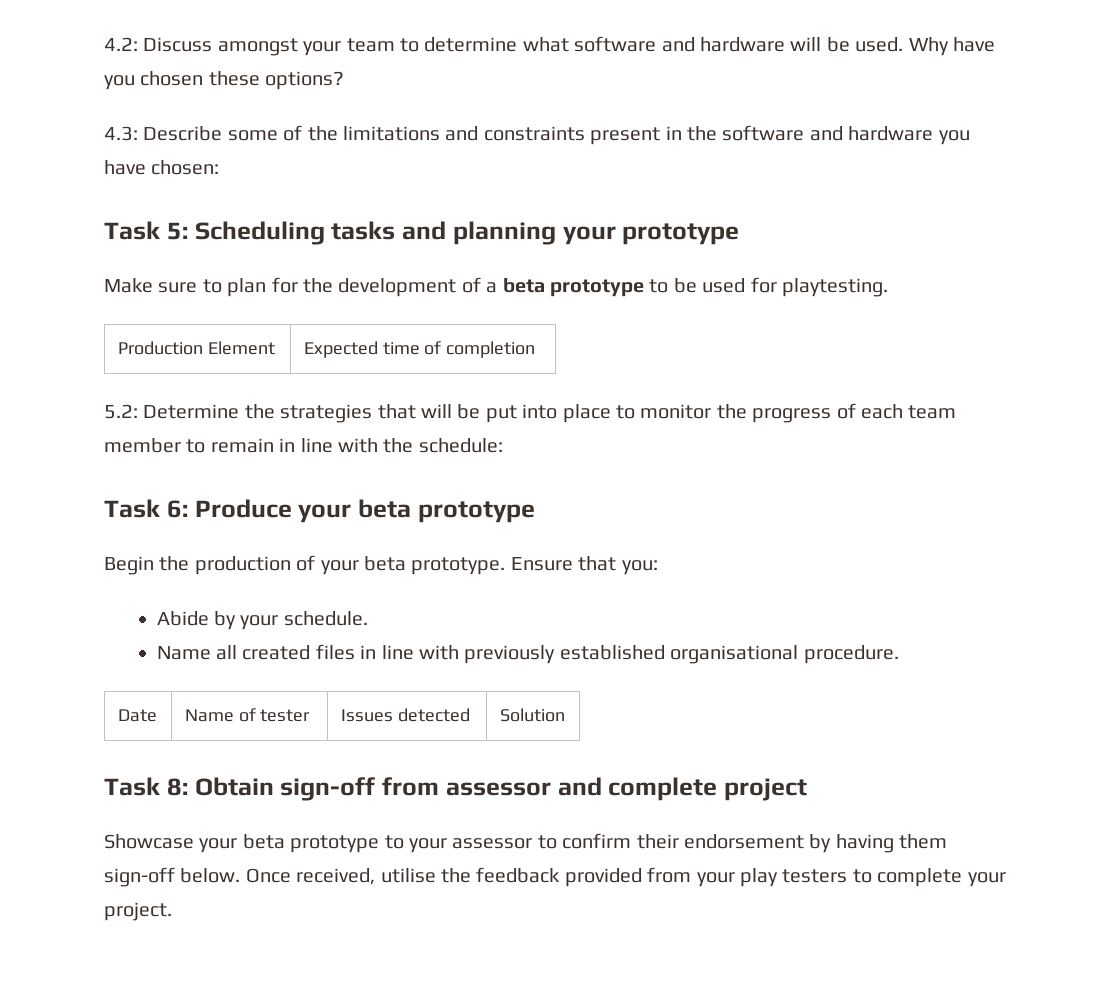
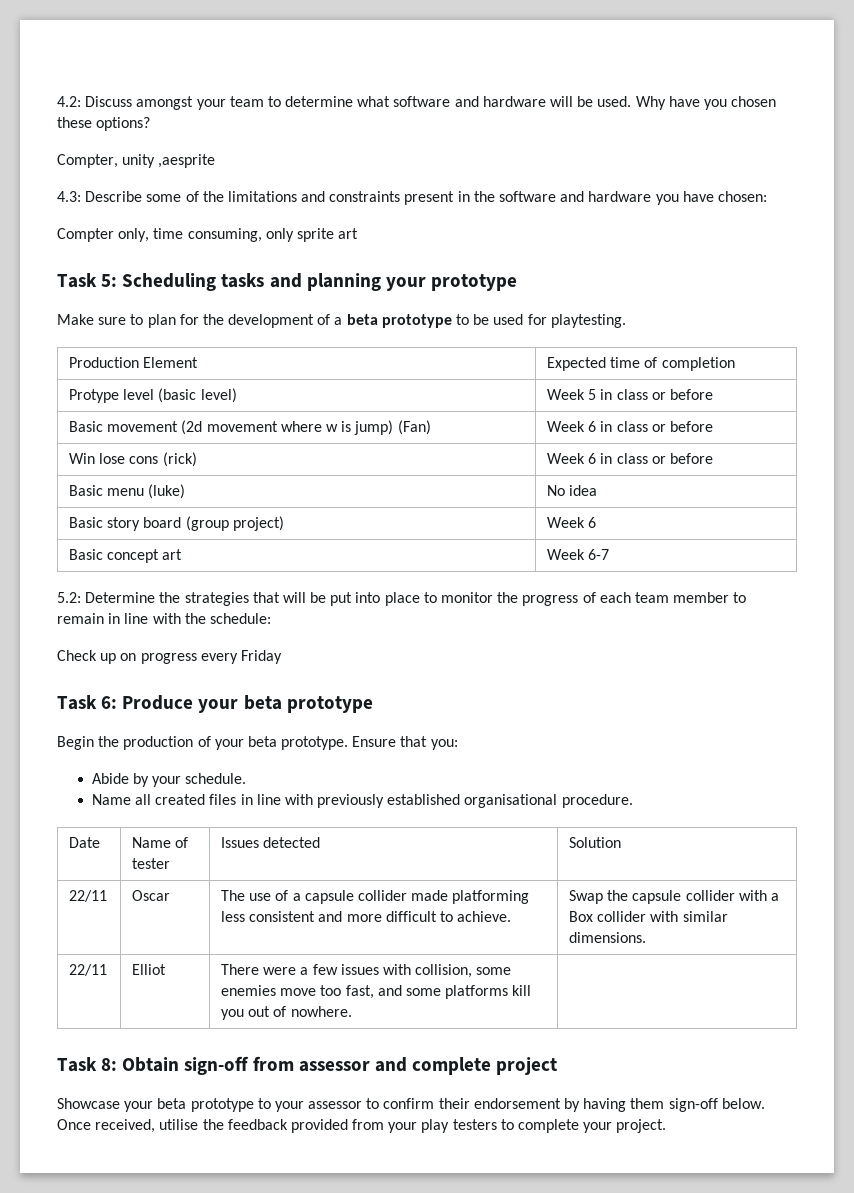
+ Compter, unity ,aesprite
+ Compter only, time consuming, only sprite art
+ Protype level (basic level) | Week 5 in class or before
+ Basic movement (2d movement where w is jump) (Fan) | Week 6 in class or before
+ Win lose cons (rick) | Week 6 in class or before
+ Basic menu (luke) | No idea
+ Basic story board (group project) | Week 6
+ Basic concept art | Week 6-7
+ Check up on progress every Friday
+ 22/11 | Oscar | The use of a capsule collider made platforming less consistent and more difficult to achieve. | Swap the capsule collider with a Box collider with similar dimensions.
+ 22/11 | Elliot | There were a few issues with collision, some enemies move too fast, and some platforms kill you out of nowhere. |

